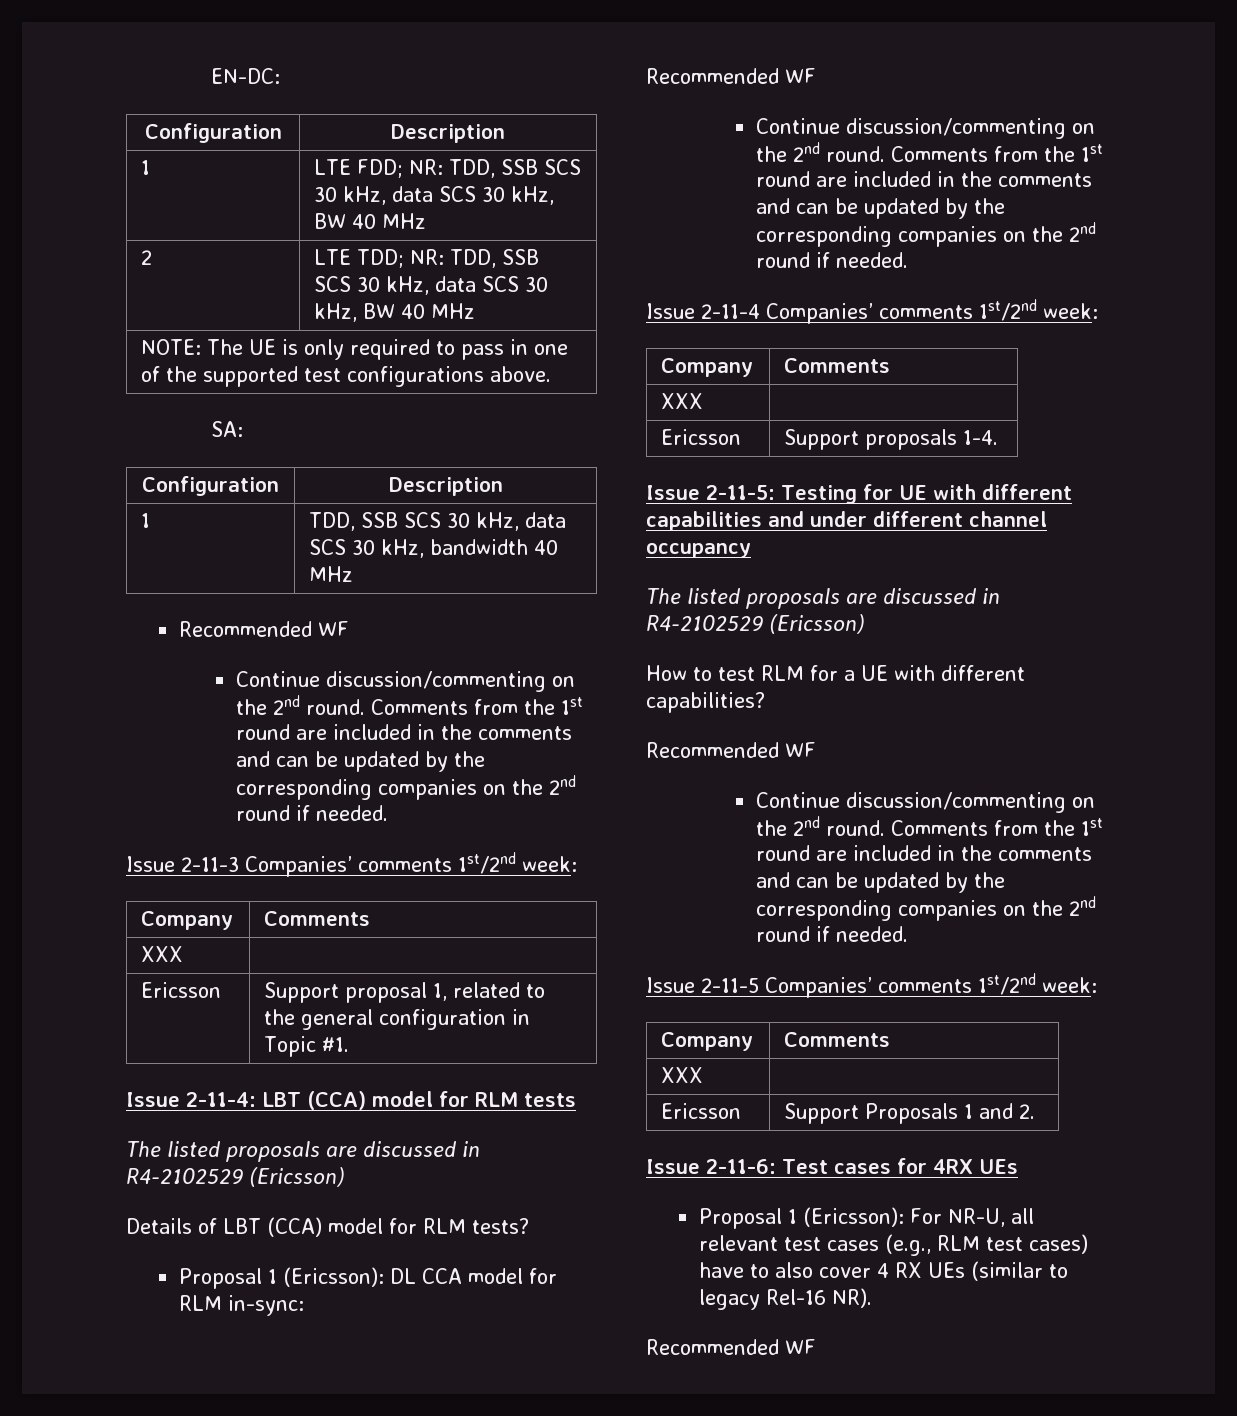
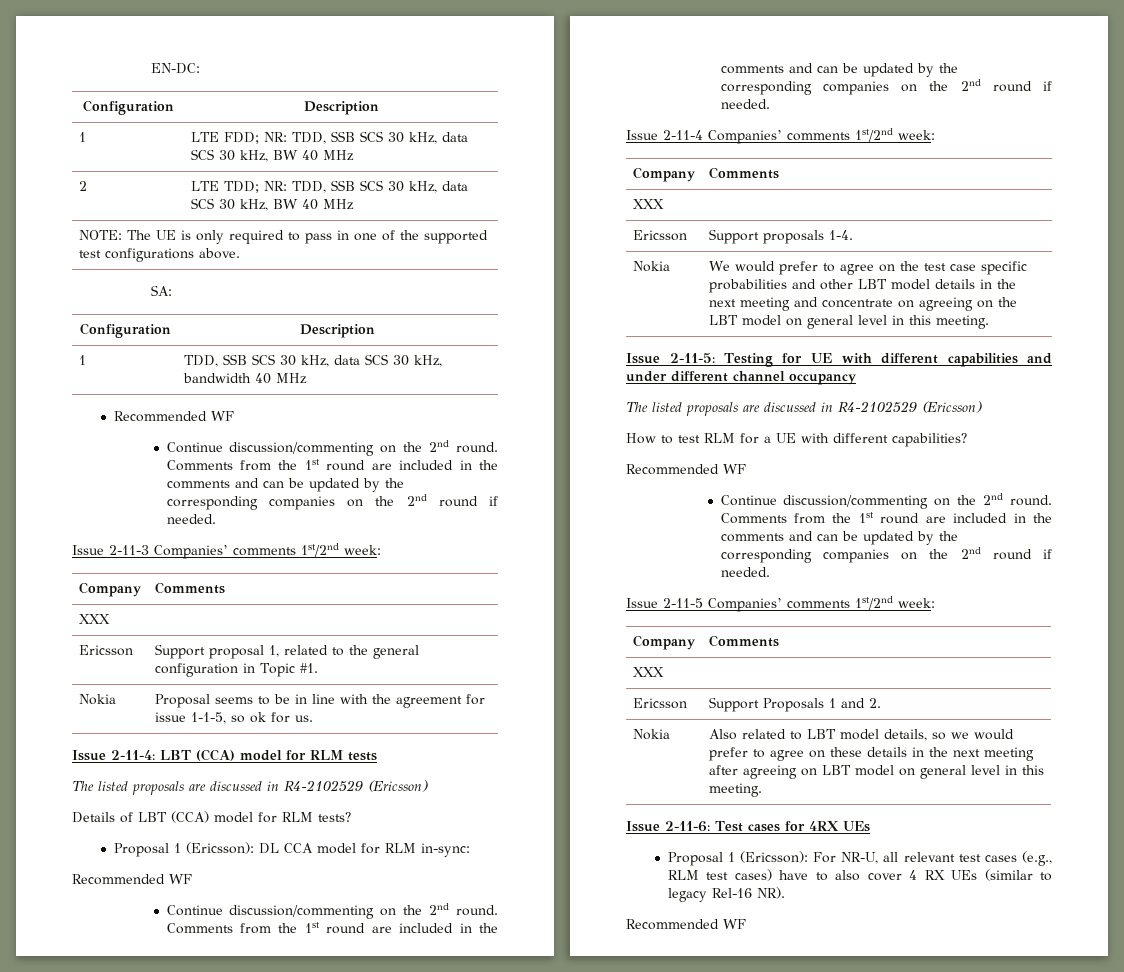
+ Nokia | Proposal seems to be in line with the agreement for issue 1-1-5, so ok for us.
+ Nokia | We would prefer to agree on the test case specific probabilities and other LBT model details in the next meeting and concentrate on agreeing on the LBT model on general level in this meeting.
+ Nokia | Also related to LBT model details, so we would prefer to agree on these details in the next meeting after agreeing on LBT model on general level in this meeting.

